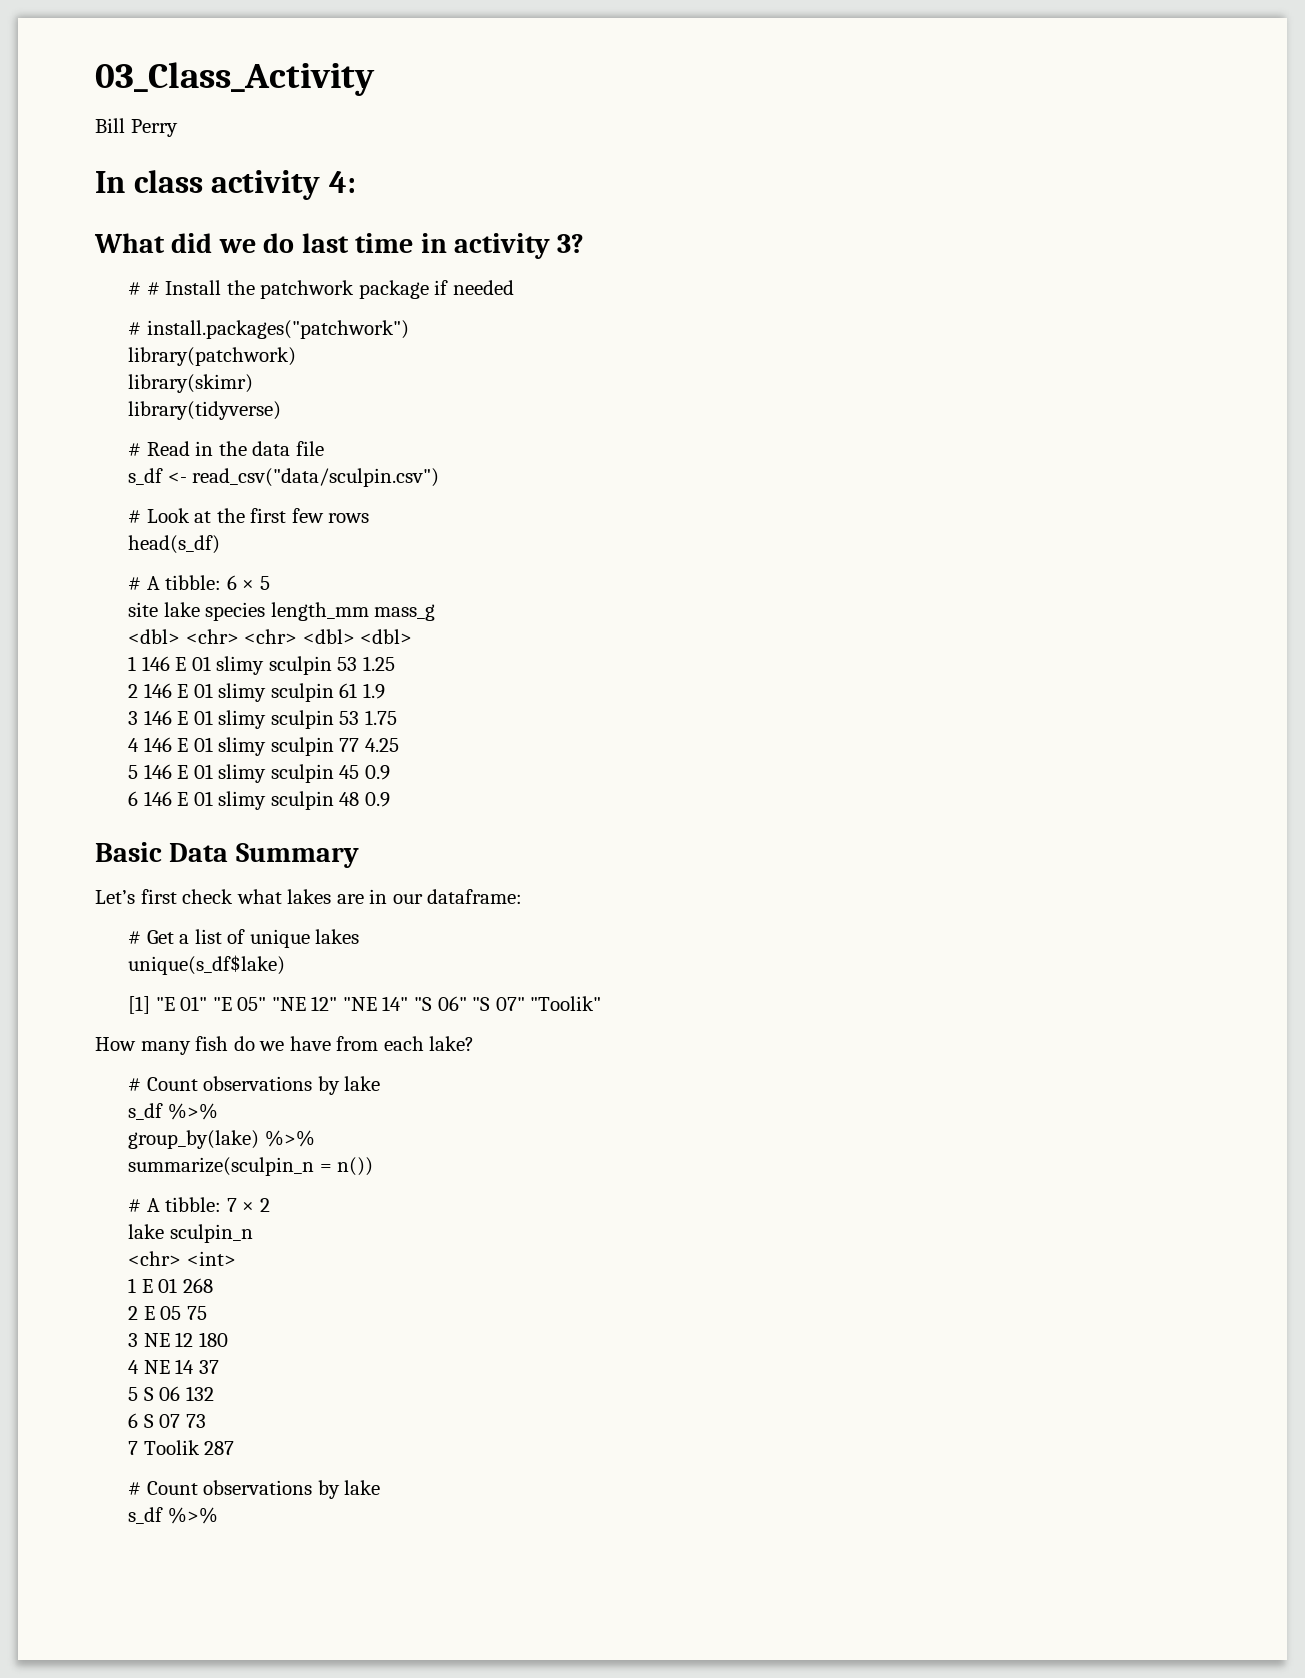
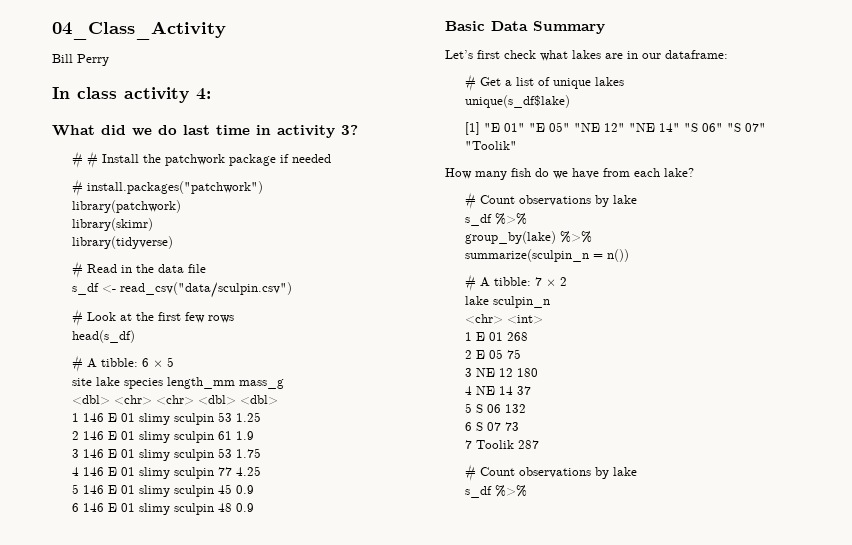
- 03_Class_Activity
+ 04_Class_Activity

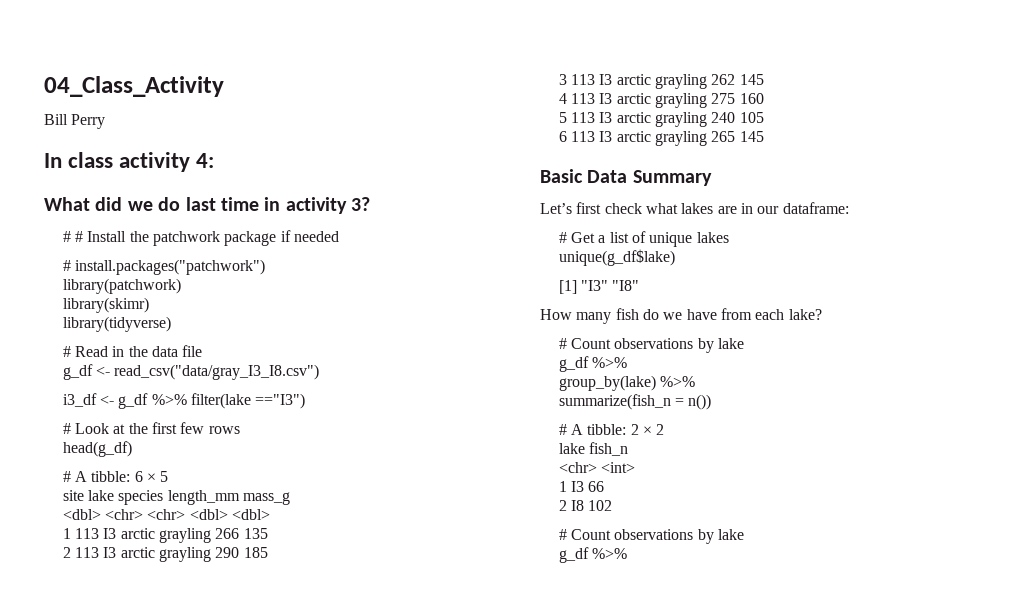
- s_df <- read_csv("data/sculpin.csv")
+ g_df <- read_csv("data/gray_I3_I8.csv")
+ i3_df <- g_df %>% filter(lake =="I3")
- head(s_df)
+ head(g_df)
- 1 146 E 01 slimy sculpin 53 1.25
- 2 146 E 01 slimy sculpin 61 1.9
- 3 146 E 01 slimy sculpin 53 1.75
- 4 146 E 01 slimy sculpin 77 4.25
- 5 146 E 01 slimy sculpin 45 0.9
- 6 146 E 01 slimy sculpin 48 0.9
+ 1 113 I3 arctic grayling 266 135
+ 2 113 I3 arctic grayling 290 185
+ 3 113 I3 arctic grayling 262 145
+ 4 113 I3 arctic grayling 275 160
+ 5 113 I3 arctic grayling 240 105
+ 6 113 I3 arctic grayling 265 145
- unique(s_df$lake)
+ unique(g_df$lake)
- [1] "E 01" "E 05" "NE 12" "NE 14" "S 06" "S 07" "Toolik"
+ [1] "I3" "I8"
  How many fish do we have from each lake?
  # Count observations by lake
- s_df %>%
+ g_df %>%
- summarize(sculpin_n = n())
+ summarize(fish_n = n())
- # A tibble: 7 × 2
+ # A tibble: 2 × 2
- lake sculpin_n
+ lake fish_n
- 1 E 01 268
- 2 E 05 75
- 3 NE 12 180
- 4 NE 14 37
- 5 S 06 132
- 6 S 07 73
- 7 Toolik 287
+ 1 I3 66
+ 2 I8 102
  # Count observations by lake
- s_df %>%
+ g_df %>%

